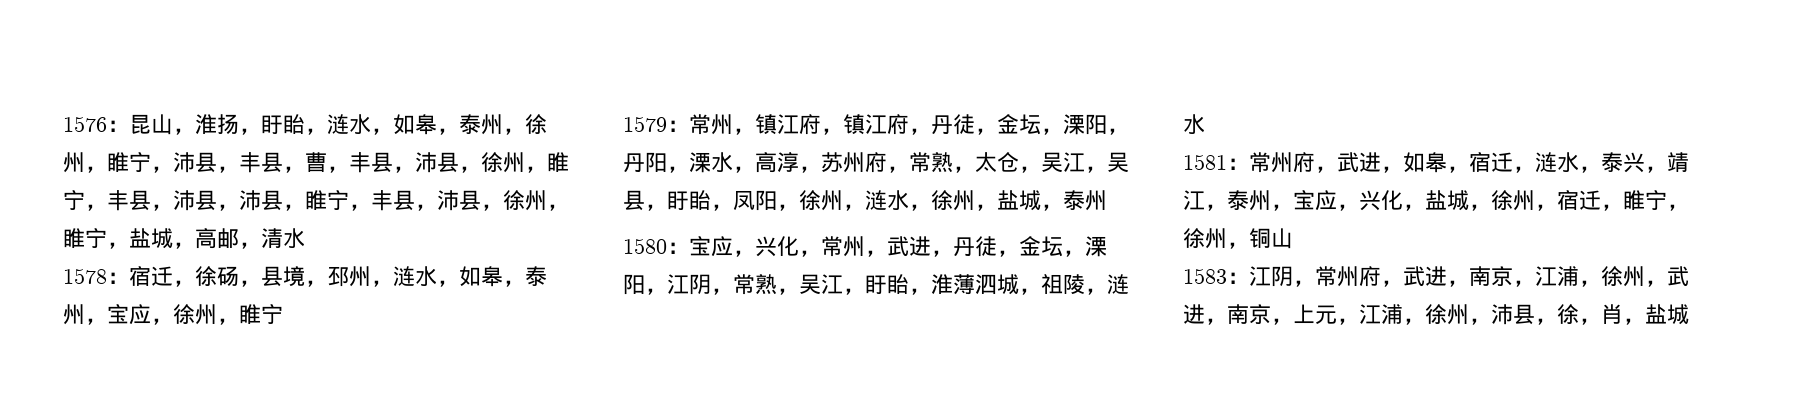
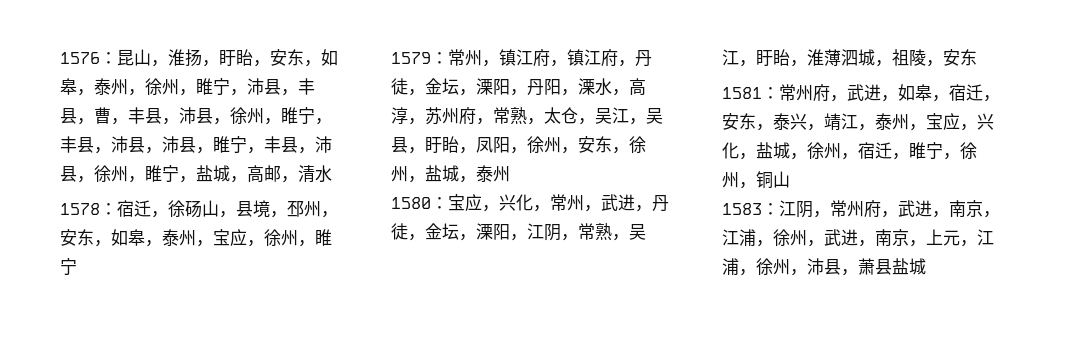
- 1576：昆山，淮扬，盱眙，涟水，如皋，泰州，徐州，睢宁，沛县，丰县，曹，丰县，沛县，徐州，睢宁，丰县，沛县，沛县，睢宁，丰县，沛县，徐州，睢宁，盐城，高邮，清水
+ 1576：昆山，淮扬，盱眙，安东，如皋，泰州，徐州，睢宁，沛县，丰县，曹，丰县，沛县，徐州，睢宁，丰县，沛县，沛县，睢宁，丰县，沛县，徐州，睢宁，盐城，高邮，清水
- 1578：宿迁，徐砀，县境，邳州，涟水，如皋，泰州，宝应，徐州，睢宁
+ 1578：宿迁，徐砀山，县境，邳州，安东，如皋，泰州，宝应，徐州，睢宁
- 1579：常州，镇江府，镇江府，丹徒，金坛，溧阳，丹阳，溧水，高淳，苏州府，常熟，太仓，吴江，吴县，盱眙，凤阳，徐州，涟水，徐州，盐城，泰州
+ 1579：常州，镇江府，镇江府，丹徒，金坛，溧阳，丹阳，溧水，高淳，苏州府，常熟，太仓，吴江，吴县，盱眙，凤阳，徐州，安东，徐州，盐城，泰州
- 1580：宝应，兴化，常州，武进，丹徒，金坛，溧阳，江阴，常熟，吴江，盱眙，淮薄泗城，祖陵，涟水
+ 1580：宝应，兴化，常州，武进，丹徒，金坛，溧阳，江阴，常熟，吴江，盱眙，淮薄泗城，祖陵，安东
- 1581：常州府，武进，如皋，宿迁，涟水，泰兴，靖江，泰州，宝应，兴化，盐城，徐州，宿迁，睢宁，徐州，铜山
+ 1581：常州府，武进，如皋，宿迁，安东，泰兴，靖江，泰州，宝应，兴化，盐城，徐州，宿迁，睢宁，徐州，铜山
- 1583：江阴，常州府，武进，南京，江浦，徐州，武进，南京，上元，江浦，徐州，沛县，徐，肖，盐城
+ 1583：江阴，常州府，武进，南京，江浦，徐州，武进，南京，上元，江浦，徐州，沛县，萧县盐城

